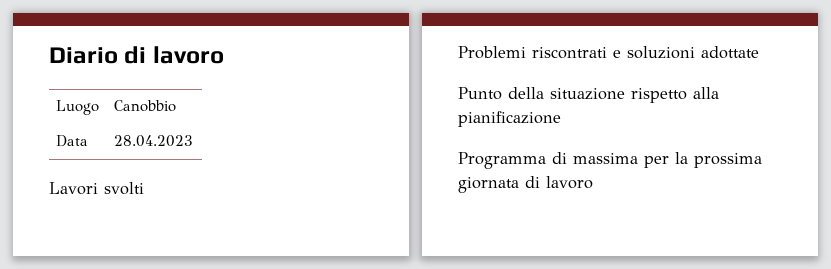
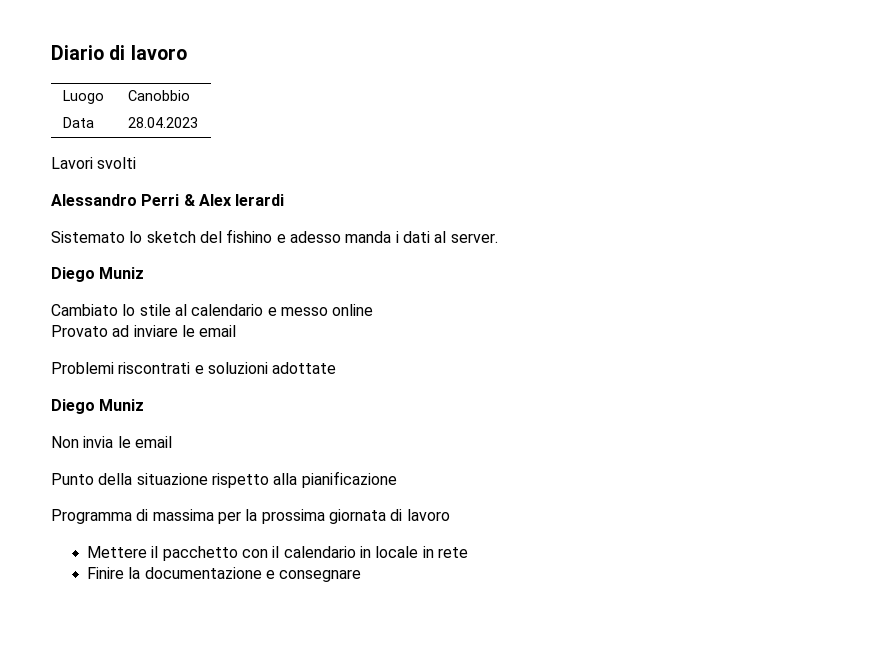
+ Alessandro Perri & Alex Ierardi
+ Sistemato lo sketch del fishino e adesso manda i dati al server.
+ Diego Muniz
+ Cambiato lo stile al calendario e messo online
+ Provato ad inviare le email
  Problemi riscontrati e soluzioni adottate
+ Diego Muniz
+ Non invia le email
+ Mettere il pacchetto con il calendario in locale in rete
+ Finire la documentazione e consegnare

